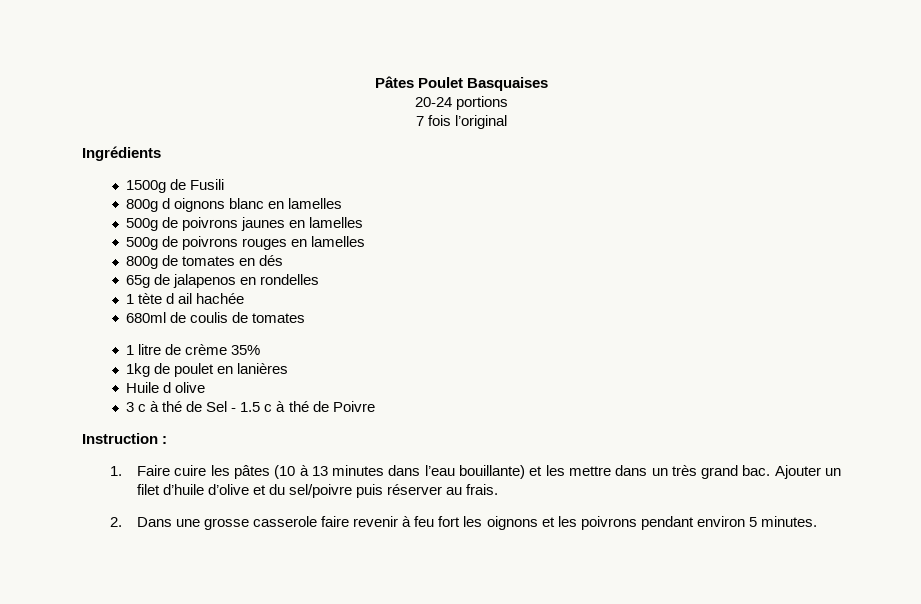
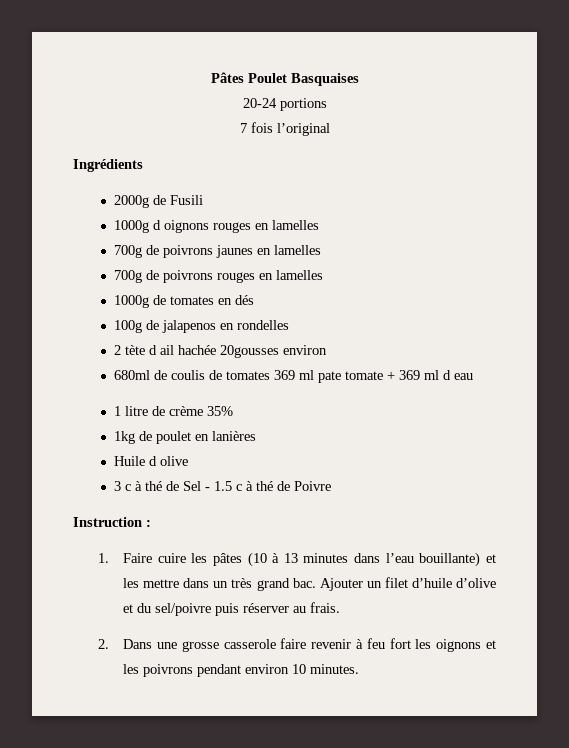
- 1500g de Fusili
+ 2000g de Fusili
- 800g d oignons blanc en lamelles
- 500g de poivrons jaunes en lamelles
+ 1000g d oignons rouges en lamelles
+ 700g de poivrons jaunes en lamelles
- 500g de poivrons rouges en lamelles
+ 700g de poivrons rouges en lamelles
- 800g de tomates en dés
+ 1000g de tomates en dés
- 65g de jalapenos en rondelles
+ 100g de jalapenos en rondelles
- 1 tète d ail hachée
+ 2 tète d ail hachée 20gousses environ
- 680ml de coulis de tomates
+ 680ml de coulis de tomates 369 ml pate tomate + 369 ml d eau
- 2. Dans une grosse casserole faire revenir à feu fort les oignons et les poivrons pendant environ 5 minutes.
+ 2. Dans une grosse casserole faire revenir à feu fort les oignons et les poivrons pendant environ 10 minutes.

